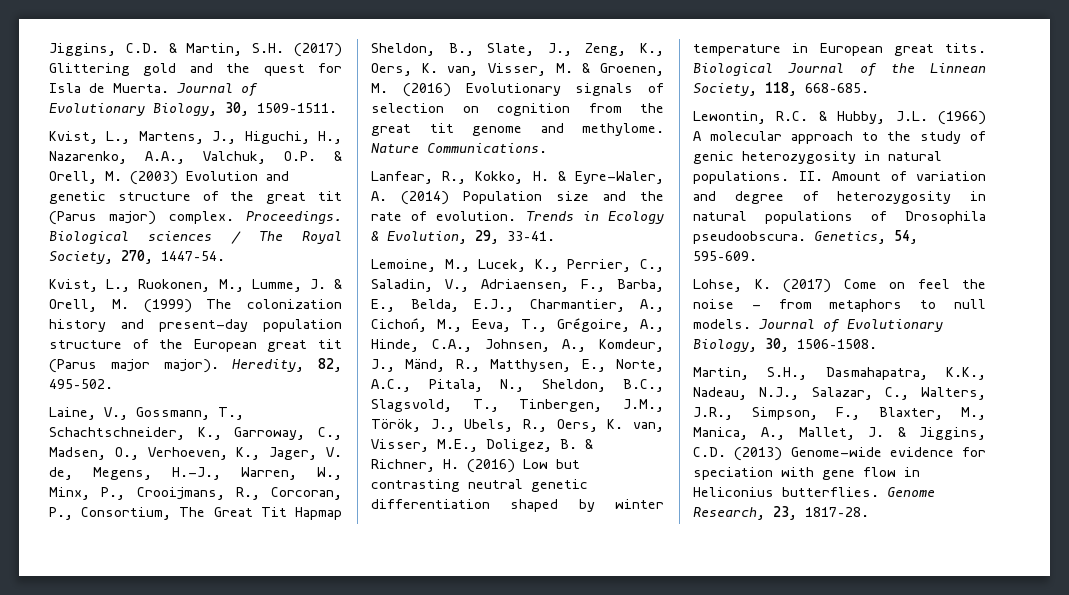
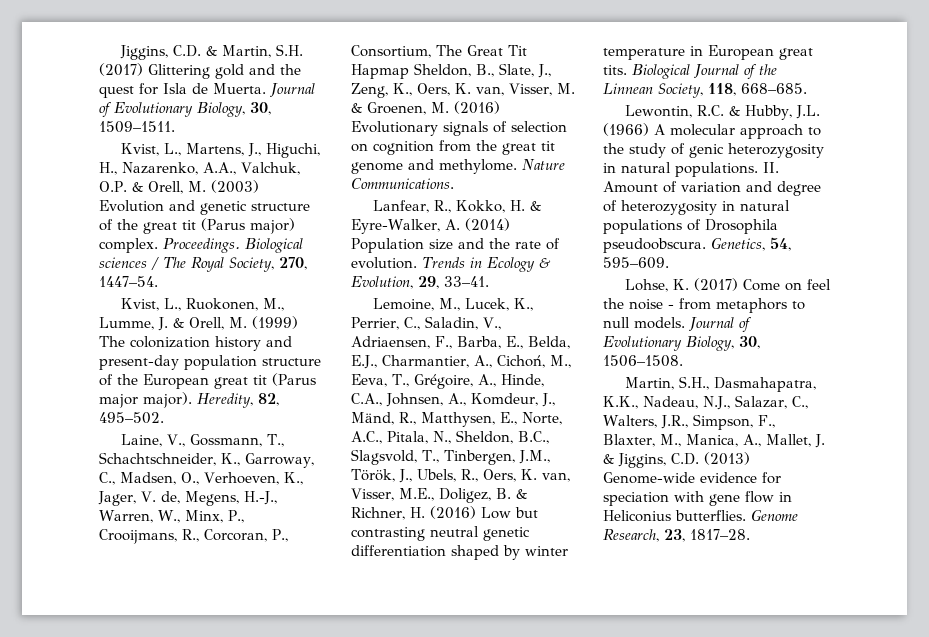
- Lanfear, R., Kokko, H. & Eyre-Waler, A. (2014) Population size and the rate of evolution.
+ Lanfear, R., Kokko, H. & Eyre-Walker, A. (2014) Population size and the rate of evolution.

